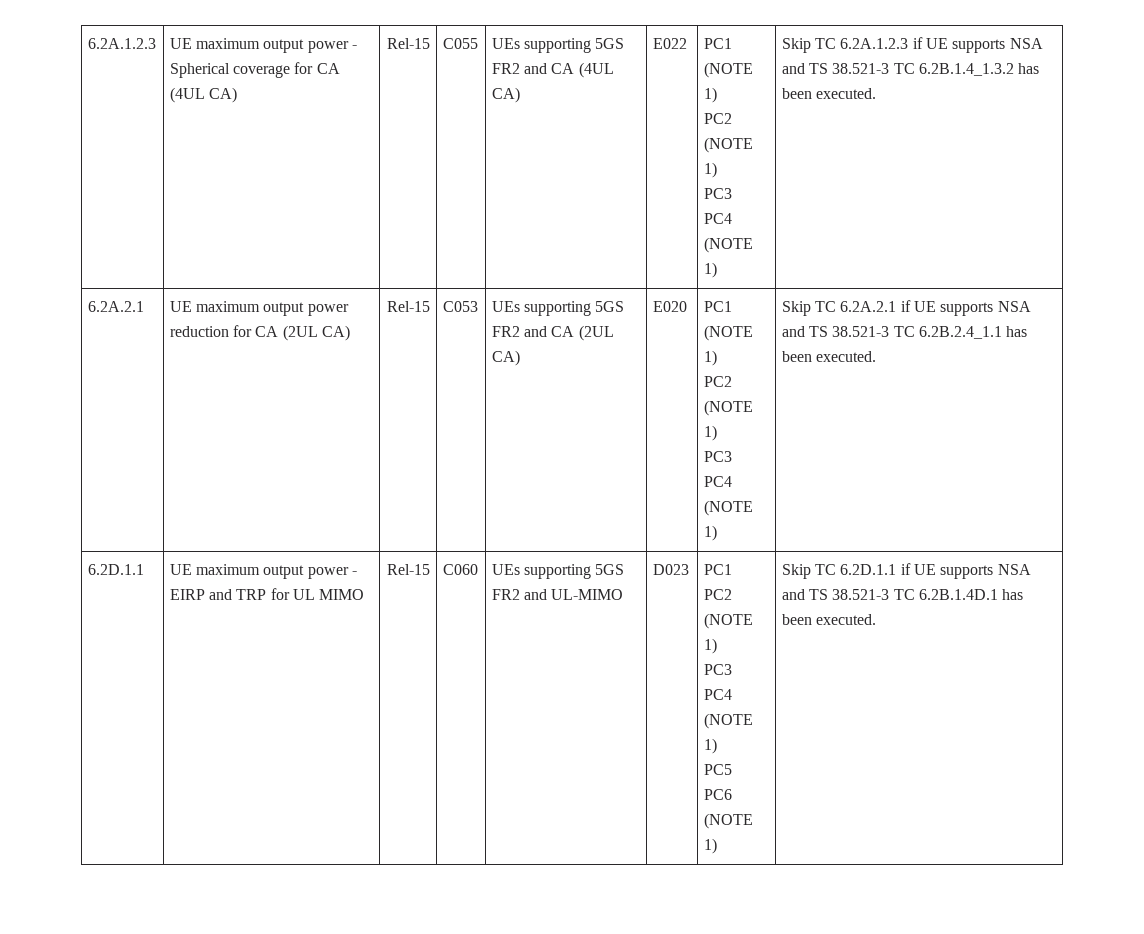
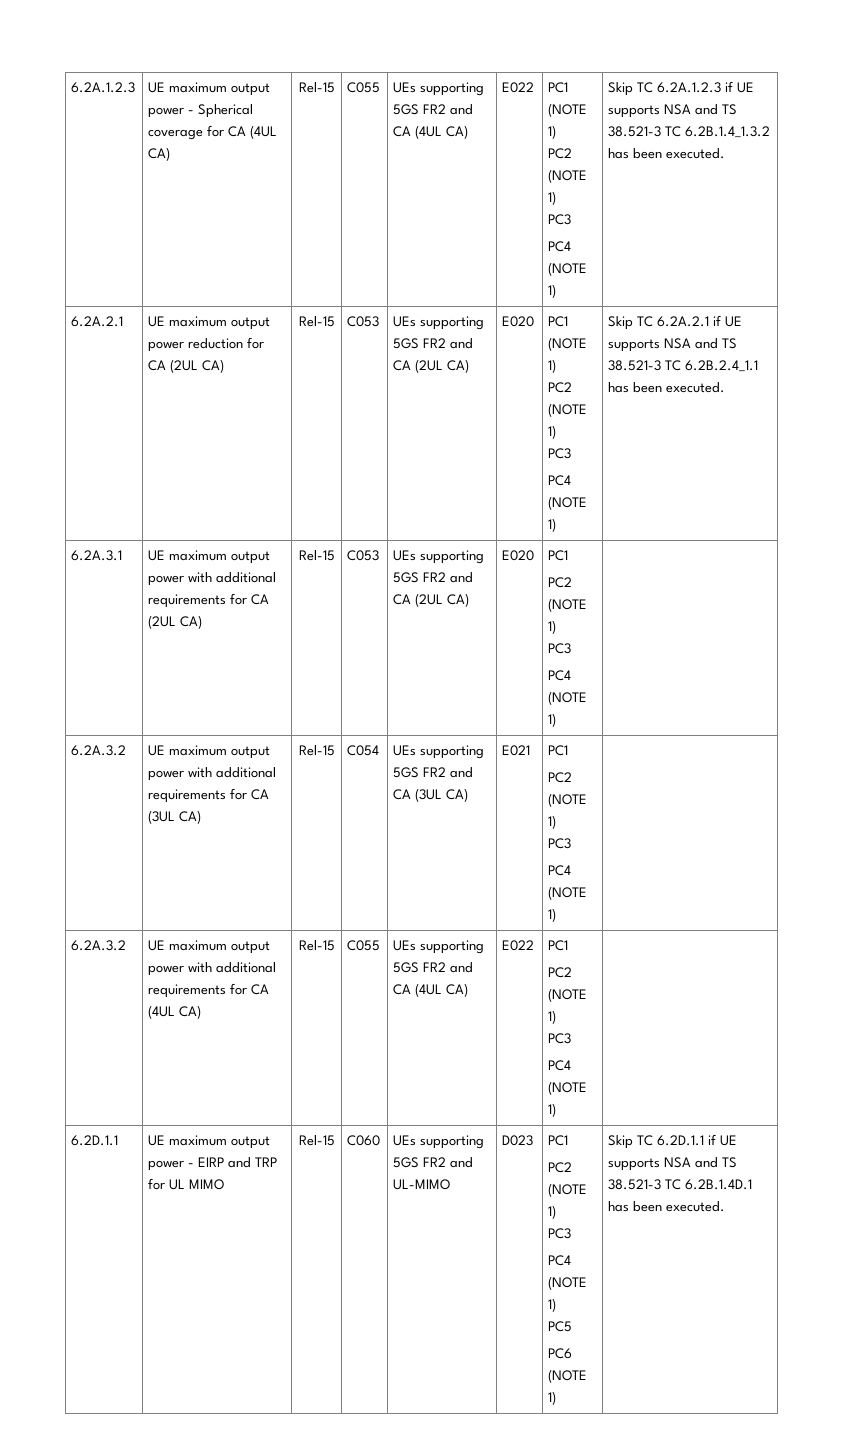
+ 6.2A.3.1 | UE maximum output power with additional requirements for CA (2UL CA) | Rel-15 | C053 | UEs supporting 5GS FR2 and CA (2UL CA) | E020 | PC1
+ PC2 (NOTE 1)
+ PC3
+ PC4 (NOTE 1) |
+ 6.2A.3.2 | UE maximum output power with additional requirements for CA (3UL CA) | Rel-15 | C054 | UEs supporting 5GS FR2 and CA (3UL CA) | E021 | PC1
+ PC2 (NOTE 1)
+ PC3
+ PC4 (NOTE 1) |
+ 6.2A.3.2 | UE maximum output power with additional requirements for CA (4UL CA) | Rel-15 | C055 | UEs supporting 5GS FR2 and CA (4UL CA) | E022 | PC1
+ PC2 (NOTE 1)
+ PC3
+ PC4 (NOTE 1) |

